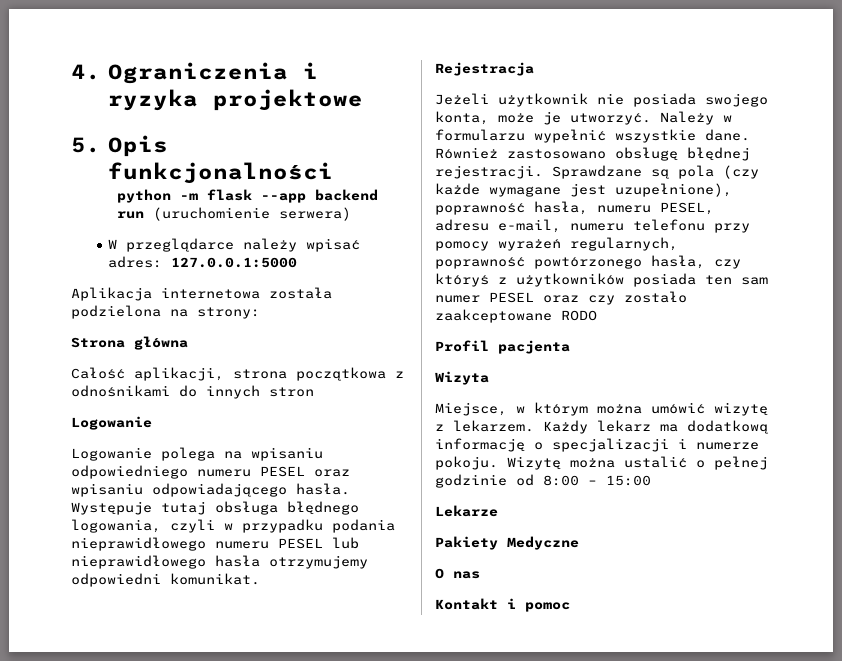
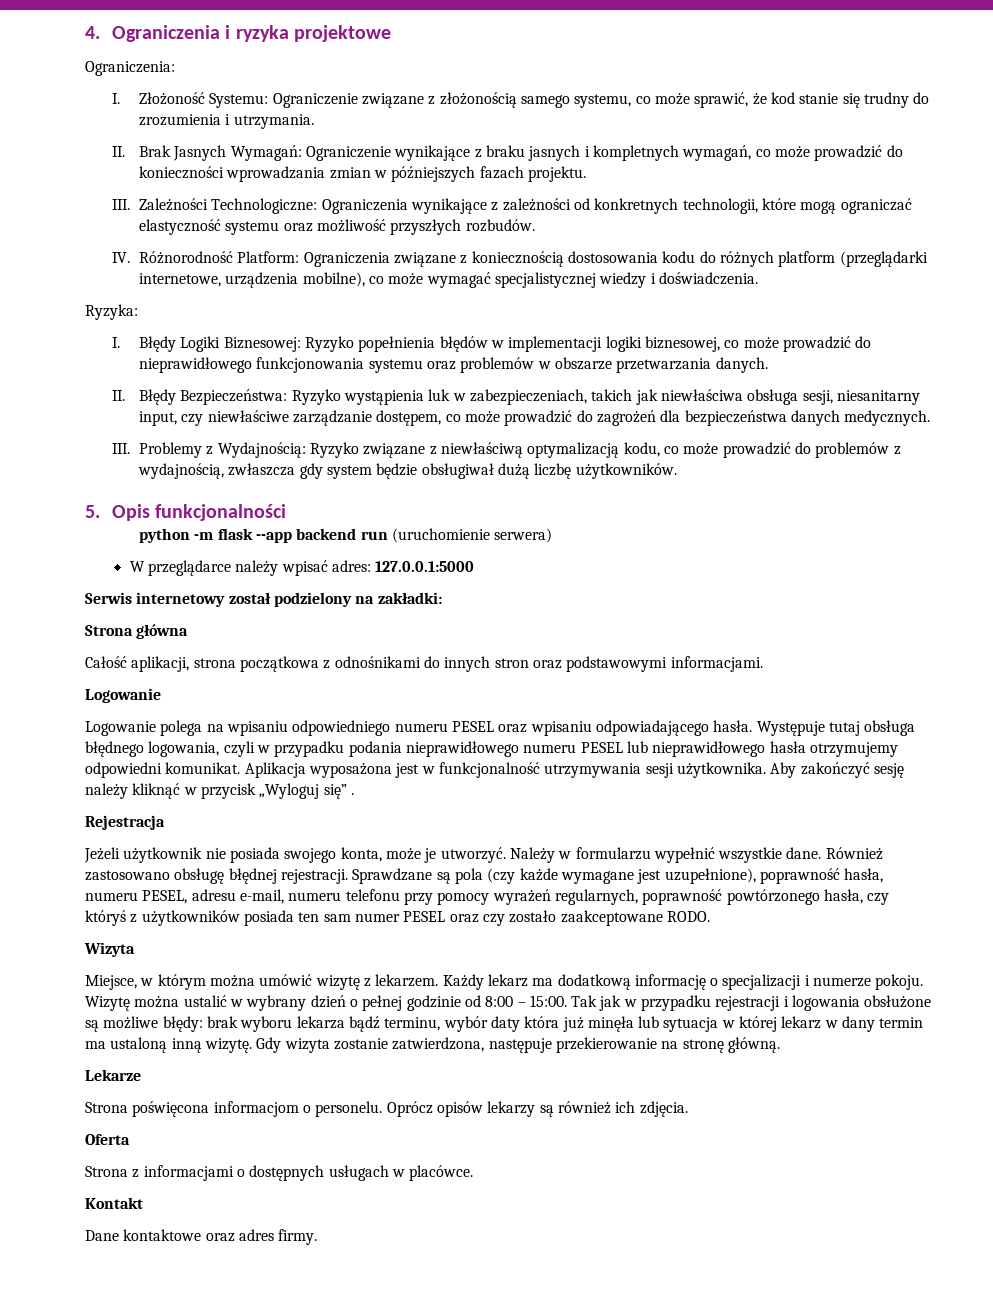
+ Ograniczenia:
+ I. Złożoność Systemu: Ograniczenie związane z złożonością samego systemu, co może sprawić, że kod stanie się trudny do zrozumienia i utrzymania.
+ II. Brak Jasnych Wymagań: Ograniczenie wynikające z braku jasnych i kompletnych wymagań, co może prowadzić do konieczności wprowadzania zmian w późniejszych fazach projektu.
+ III. Zależności Technologiczne: Ograniczenia wynikające z zależności od konkretnych technologii, które mogą ograniczać elastyczność systemu oraz możliwość przyszłych rozbudów.
+ IV. Różnorodność Platform: Ograniczenia związane z koniecznością dostosowania kodu do różnych platform (przeglądarki internetowe, urządzenia mobilne), co może wymagać specjalistycznej wiedzy i doświadczenia.
+ Ryzyka:
+ I. Błędy Logiki Biznesowej: Ryzyko popełnienia błędów w implementacji logiki biznesowej, co może prowadzić do nieprawidłowego funkcjonowania systemu oraz problemów w obszarze przetwarzania danych.
+ II. Błędy Bezpieczeństwa: Ryzyko wystąpienia luk w zabezpieczeniach, takich jak niewłaściwa obsługa sesji, niesanitarny input, czy niewłaściwe zarządzanie dostępem, co może prowadzić do zagrożeń dla bezpieczeństwa danych medycznych.
+ III. Problemy z Wydajnością: Ryzyko związane z niewłaściwą optymalizacją kodu, co może prowadzić do problemów z wydajnością, zwłaszcza gdy system będzie obsługiwał dużą liczbę użytkowników.
- Aplikacja internetowa została podzielona na strony:
+ Serwis internetowy został podzielony na zakładki:
- Całość aplikacji, strona początkowa z odnośnikami do innych stron
+ Całość aplikacji, strona początkowa z odnośnikami do innych stron oraz podstawowymi informacjami.
+ Aplikacja wyposażona jest w funkcjonalność utrzymywania sesji użytkownika. Aby zakończyć sesję należy kliknąć w przycisk „Wyloguj się” .
- Sprawdzane są pola (czy każde wymagane jest uzupełnione), poprawność hasła, numeru PESEL, adresu e-mail, numeru telefonu przy pomocy wyrażeń regularnych, poprawność powtórzonego hasła, czy któryś z użytkowników posiada ten sam numer PESEL oraz czy zostało zaakceptowane RODO
- Profil pacjenta
+ Sprawdzane są pola (czy każde wymagane jest uzupełnione), poprawność hasła, numeru PESEL, adresu e-mail, numeru telefonu przy pomocy wyrażeń regularnych, poprawność powtórzonego hasła, czy któryś z użytkowników posiada ten sam numer PESEL oraz czy zostało zaakceptowane RODO.
- Wizytę można ustalić o pełnej godzinie od 8:00 – 15:00
+ Wizytę można ustalić w wybrany dzień o pełnej godzinie od 8:00 – 15:00. Tak jak w przypadku rejestracji i logowania obsłużone są możliwe błędy: brak wyboru lekarza bądź terminu, wybór daty która już minęła lub sytuacja w której lekarz w dany termin ma ustaloną inną wizytę. Gdy wizyta zostanie zatwierdzona, następuje przekierowanie na stronę główną.
  Lekarze
- Pakiety Medyczne
- O nas
- Kontakt i pomoc
+ Strona poświęcona informacjom o personelu. Oprócz opisów lekarzy są również ich zdjęcia.
+ Oferta
+ Strona z informacjami o dostępnych usługach w placówce.
+ Kontakt
+ Dane kontaktowe oraz adres firmy.

